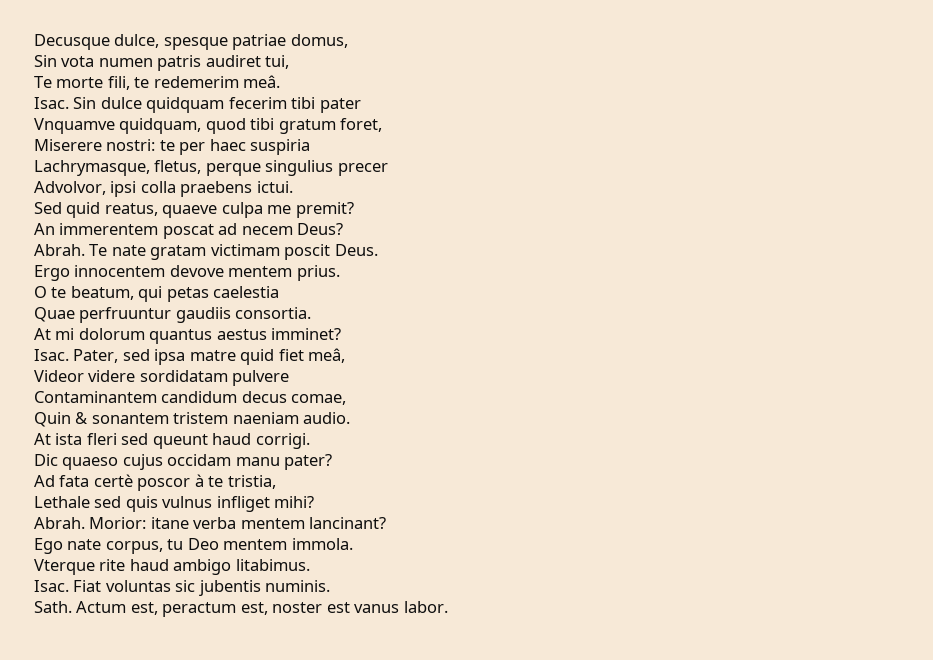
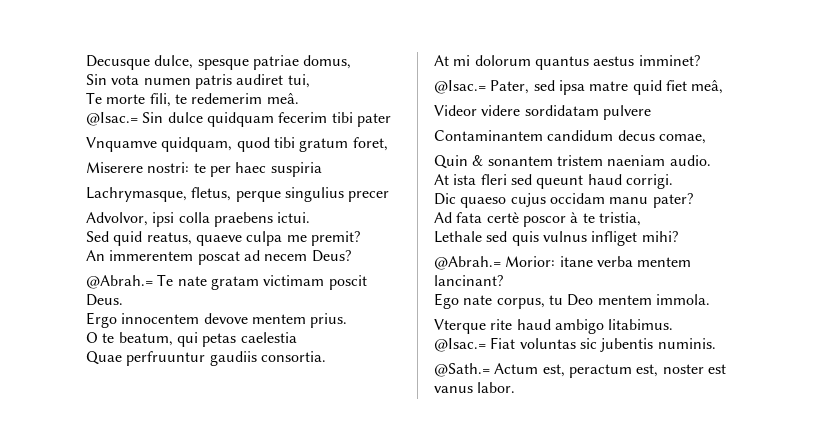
- Isac. Sin dulce quidquam fecerim tibi pater
+ @Isac.= Sin dulce quidquam fecerim tibi pater
- Abrah. Te nate gratam victimam poscit Deus.
+ @Abrah.= Te nate gratam victimam poscit Deus.
- Isac. Pater, sed ipsa matre quid fiet meâ,
+ @Isac.= Pater, sed ipsa matre quid fiet meâ,
- Abrah. Morior: itane verba mentem lancinant?
+ @Abrah.= Morior: itane verba mentem lancinant?
- Isac. Fiat voluntas sic jubentis numinis.
+ @Isac.= Fiat voluntas sic jubentis numinis.
- Sath. Actum est, peractum est, noster est vanus labor.
+ @Sath.= Actum est, peractum est, noster est vanus labor.

